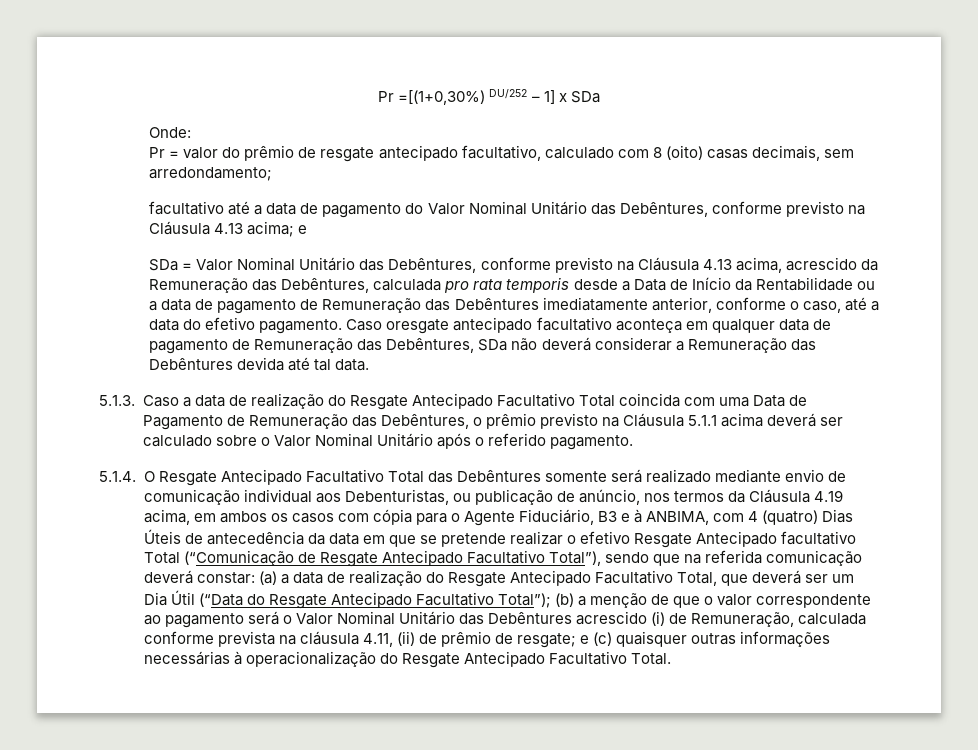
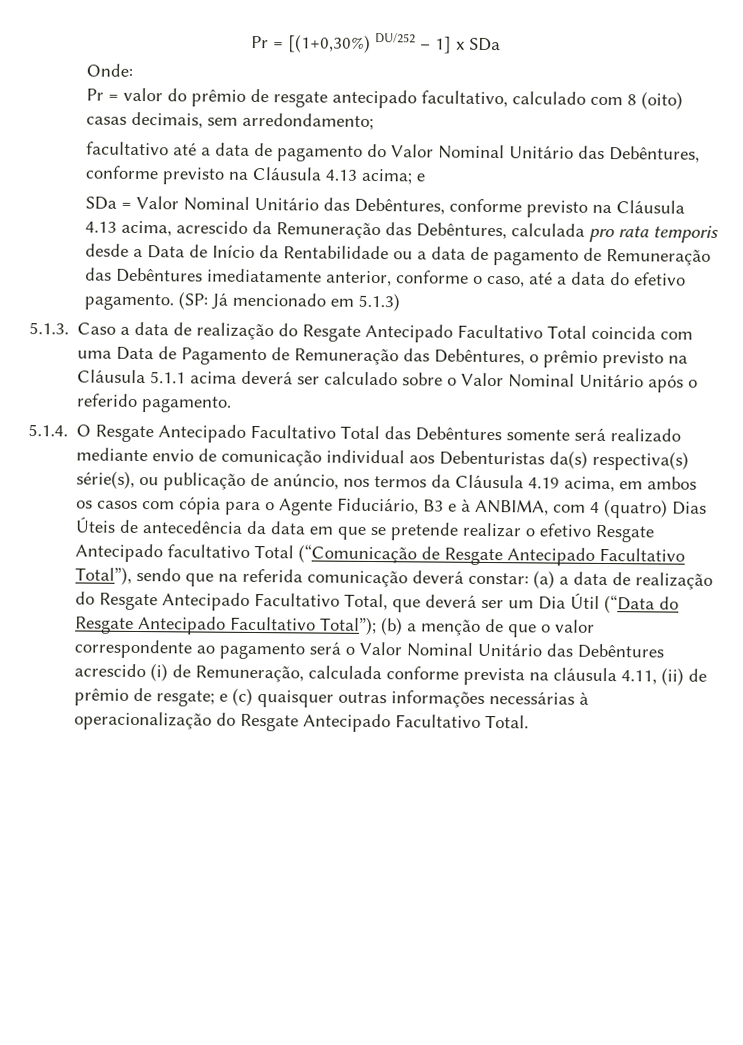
- Pr =[(1+0,30%) DU/252 – 1] x SDa
+ Pr = [(1+0,30%) DU/252 – 1] x SDa
- Caso oresgate antecipado facultativo aconteça em qualquer data de pagamento de Remuneração das Debêntures, SDa não deverá considerar a Remuneração das Debêntures devida até tal data.
+ (SP: Já mencionado em 5.1.3)
- 5.1.4. O Resgate Antecipado Facultativo Total das Debêntures somente será realizado mediante envio de comunicação individual aos Debenturistas, ou publicação de anúncio, nos termos da Cláusula 4.19 acima, em ambos os casos com cópia para o Agente Fiduciário, B3 e à ANBIMA, com 4 (quatro) Dias Úteis de antecedência da data em que se pretende realizar o efetivo Resgate Antecipado facultativo Total (“Comunicação de Resgate Antecipado Facultativo Total”), sendo que na referida comunicação deverá constar:
+ 5.1.4. O Resgate Antecipado Facultativo Total das Debêntures somente será realizado mediante envio de comunicação individual aos Debenturistas da(s) respectiva(s) série(s), ou publicação de anúncio, nos termos da Cláusula 4.19 acima, em ambos os casos com cópia para o Agente Fiduciário, B3 e à ANBIMA, com 4 (quatro) Dias Úteis de antecedência da data em que se pretende realizar o efetivo Resgate Antecipado facultativo Total (“Comunicação de Resgate Antecipado Facultativo Total”), sendo que na referida comunicação deverá constar:

